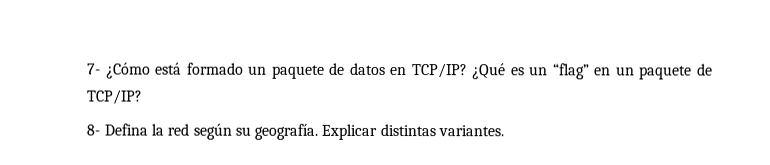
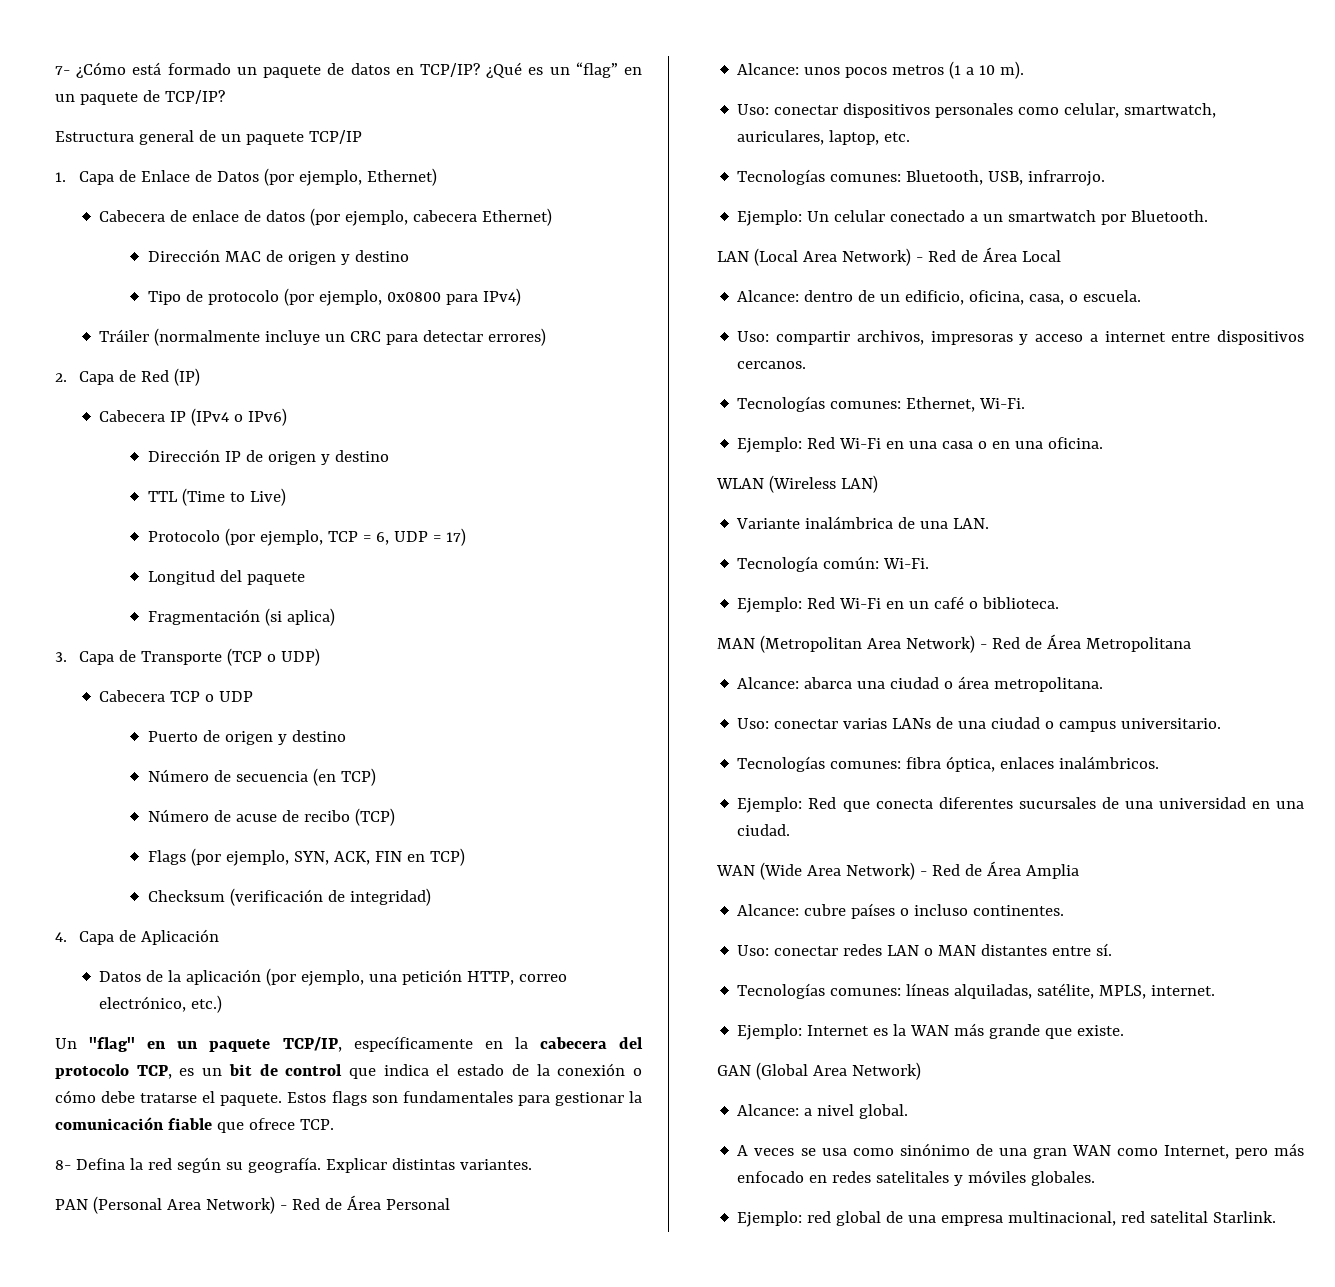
+ Estructura general de un paquete TCP/IP
+ 1. Capa de Enlace de Datos (por ejemplo, Ethernet)
+ Cabecera de enlace de datos (por ejemplo, cabecera Ethernet)
+ Dirección MAC de origen y destino
+ Tipo de protocolo (por ejemplo, 0x0800 para IPv4)
+ Tráiler (normalmente incluye un CRC para detectar errores)
+ 2. Capa de Red (IP)
+ Cabecera IP (IPv4 o IPv6)
+ Dirección IP de origen y destino
+ TTL (Time to Live)
+ Protocolo (por ejemplo, TCP = 6, UDP = 17)
+ Longitud del paquete
+ Fragmentación (si aplica)
+ 3. Capa de Transporte (TCP o UDP)
+ Cabecera TCP o UDP
+ Puerto de origen y destino
+ Número de secuencia (en TCP)
+ Número de acuse de recibo (TCP)
+ Flags (por ejemplo, SYN, ACK, FIN en TCP)
+ Checksum (verificación de integridad)
+ 4. Capa de Aplicación
+ Datos de la aplicación (por ejemplo, una petición HTTP, correo electrónico, etc.)
+ Un "flag" en un paquete TCP/IP, específicamente en la cabecera del protocolo TCP, es un bit de control que indica el estado de la conexión o cómo debe tratarse el paquete. Estos flags son fundamentales para gestionar la comunicación fiable que ofrece TCP.
+ PAN (Personal Area Network) - Red de Área Personal
+ Alcance: unos pocos metros (1 a 10 m).
+ Uso: conectar dispositivos personales como celular, smartwatch, auriculares, laptop, etc.
+ Tecnologías comunes: Bluetooth, USB, infrarrojo.
+ Ejemplo: Un celular conectado a un smartwatch por Bluetooth.
+ LAN (Local Area Network) - Red de Área Local
+ Alcance: dentro de un edificio, oficina, casa, o escuela.
+ Uso: compartir archivos, impresoras y acceso a internet entre dispositivos cercanos.
+ Tecnologías comunes: Ethernet, Wi-Fi.
+ Ejemplo: Red Wi-Fi en una casa o en una oficina.
+ WLAN (Wireless LAN)
+ Variante inalámbrica de una LAN.
+ Tecnología común: Wi-Fi.
+ Ejemplo: Red Wi-Fi en un café o biblioteca.
+ MAN (Metropolitan Area Network) - Red de Área Metropolitana
+ Alcance: abarca una ciudad o área metropolitana.
+ Uso: conectar varias LANs de una ciudad o campus universitario.
+ Tecnologías comunes: fibra óptica, enlaces inalámbricos.
+ Ejemplo: Red que conecta diferentes sucursales de una universidad en una ciudad.
+ WAN (Wide Area Network) - Red de Área Amplia
+ Alcance: cubre países o incluso continentes.
+ Uso: conectar redes LAN o MAN distantes entre sí.
+ Tecnologías comunes: líneas alquiladas, satélite, MPLS, internet.
+ Ejemplo: Internet es la WAN más grande que existe.
+ GAN (Global Area Network)
+ Alcance: a nivel global.
+ A veces se usa como sinónimo de una gran WAN como Internet, pero más enfocado en redes satelitales y móviles globales.
+ Ejemplo: red global de una empresa multinacional, red satelital Starlink.

